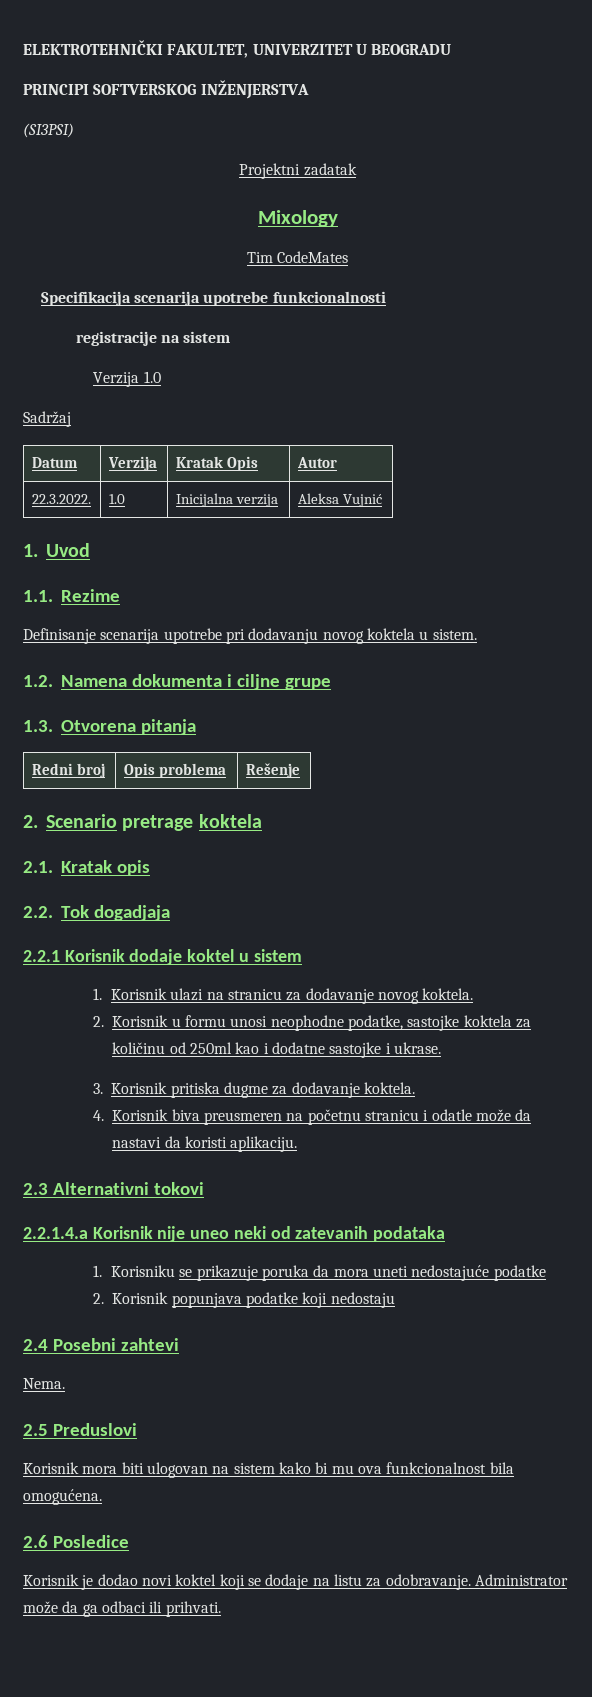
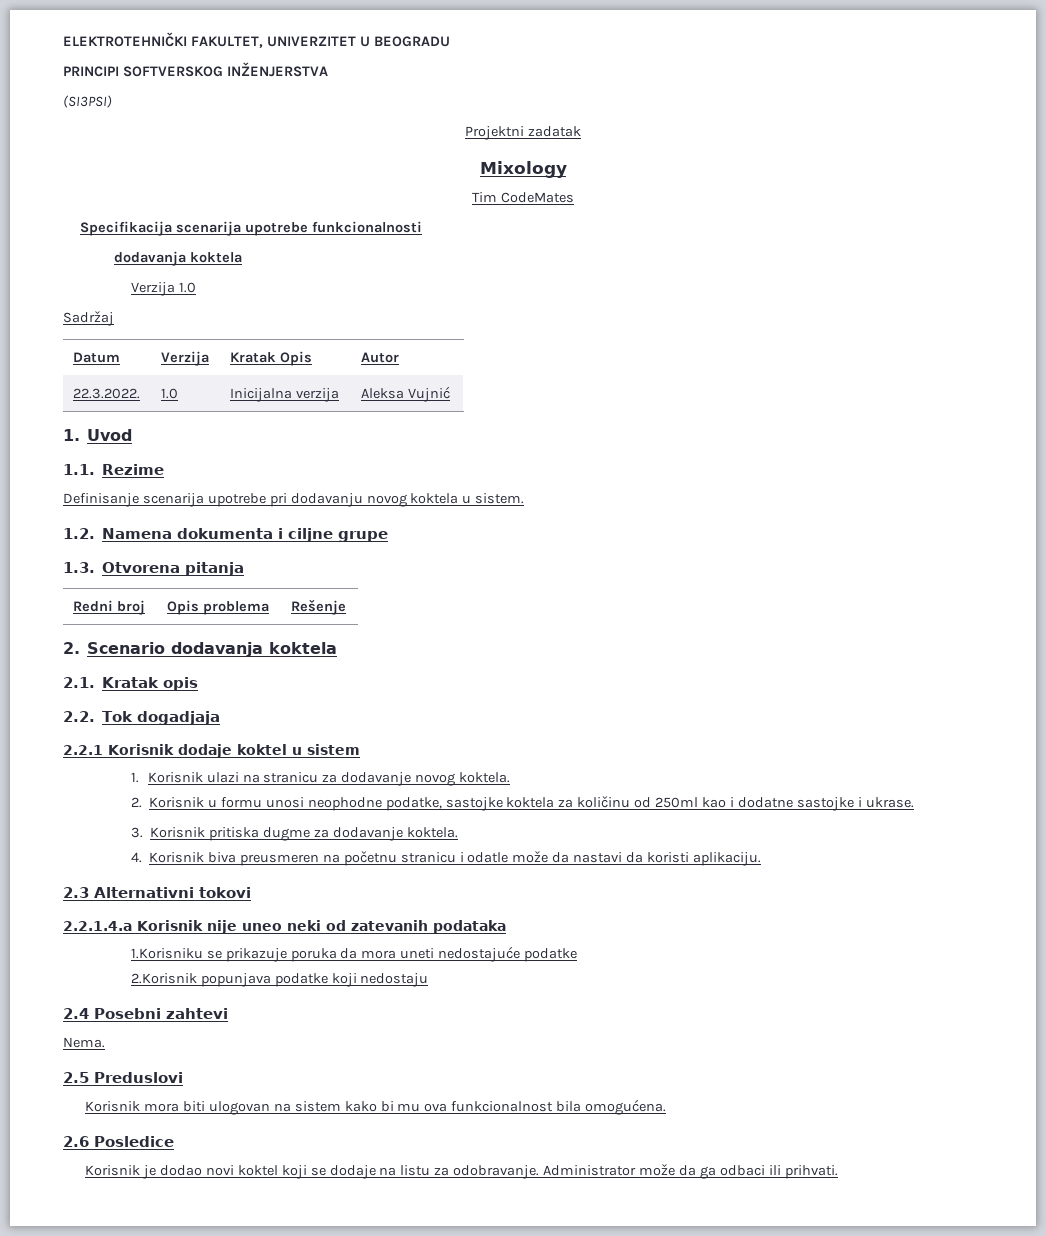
  Specifikacija scenarija upotrebe funkcionalnosti
- registracije na sistem
+ dodavanja koktela
- 2. Scenario pretrage koktela
+ 2. Scenario dodavanja koktela
- 1. Korisniku se prikazuje poruka da mora uneti nedostajuće podatke
+ 1.Korisniku se prikazuje poruka da mora uneti nedostajuće podatke
- 2. Korisnik popunjava podatke koji nedostaju
+ 2.Korisnik popunjava podatke koji nedostaju

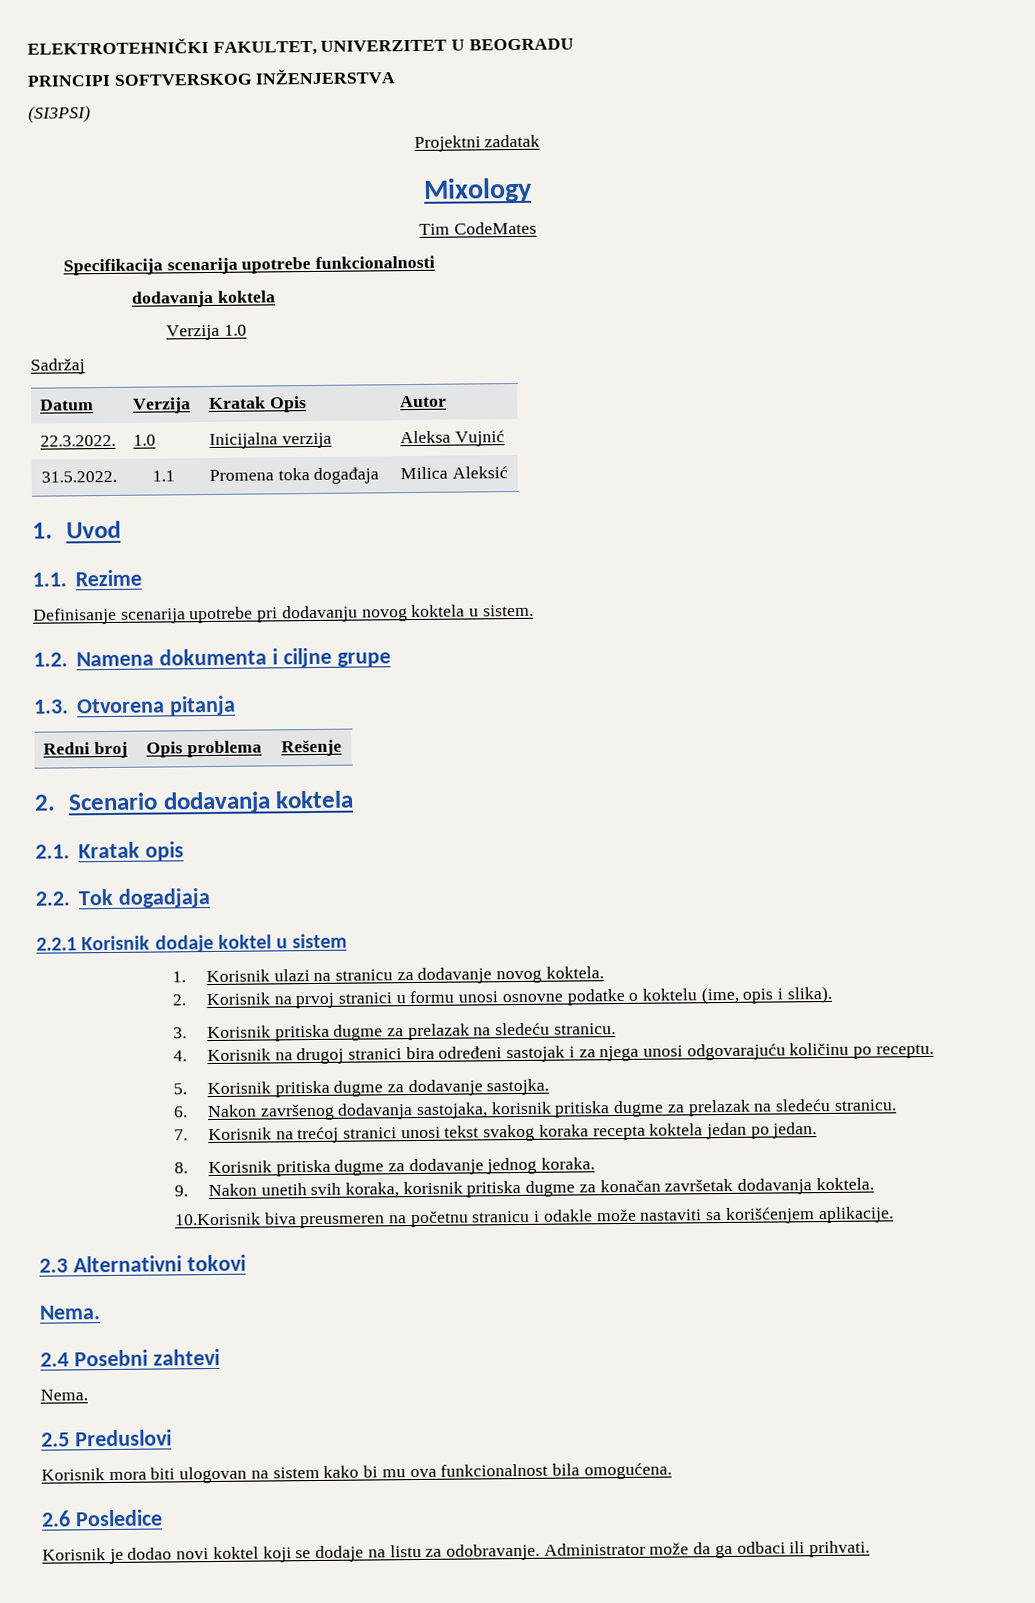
+ 31.5.2022. | 1.1 | Promena toka događaja | Milica Aleksić
- 2. Korisnik u formu unosi neophodne podatke, sastojke koktela za količinu od 250ml kao i dodatne sastojke i ukrase.
- 3. Korisnik pritiska dugme za dodavanje koktela.
- 4. Korisnik biva preusmeren na početnu stranicu i odatle može da nastavi da koristi aplikaciju.
+ 2. Korisnik na prvoj stranici u formu unosi osnovne podatke o koktelu (ime, opis i slika).
+ 3. Korisnik pritiska dugme za prelazak na sledeću stranicu.
+ 4. Korisnik na drugoj stranici bira određeni sastojak i za njega unosi odgovarajuću količinu po receptu.
+ 5. Korisnik pritiska dugme za dodavanje sastojka.
+ 6. Nakon završenog dodavanja sastojaka, korisnik pritiska dugme za prelazak na sledeću stranicu.
+ 7. Korisnik na trećoj stranici unosi tekst svakog koraka recepta koktela jedan po jedan.
+ 8. Korisnik pritiska dugme za dodavanje jednog koraka.
+ 9. Nakon unetih svih koraka, korisnik pritiska dugme za konačan završetak dodavanja koktela.
+ 10.Korisnik biva preusmeren na početnu stranicu i odakle može nastaviti sa korišćenjem aplikacije.
  2.3 Alternativni tokovi
- 2.2.1.4.a Korisnik nije uneo neki od zatevanih podataka
- 1.Korisniku se prikazuje poruka da mora uneti nedostajuće podatke
- 2.Korisnik popunjava podatke koji nedostaju
+ Nema.

